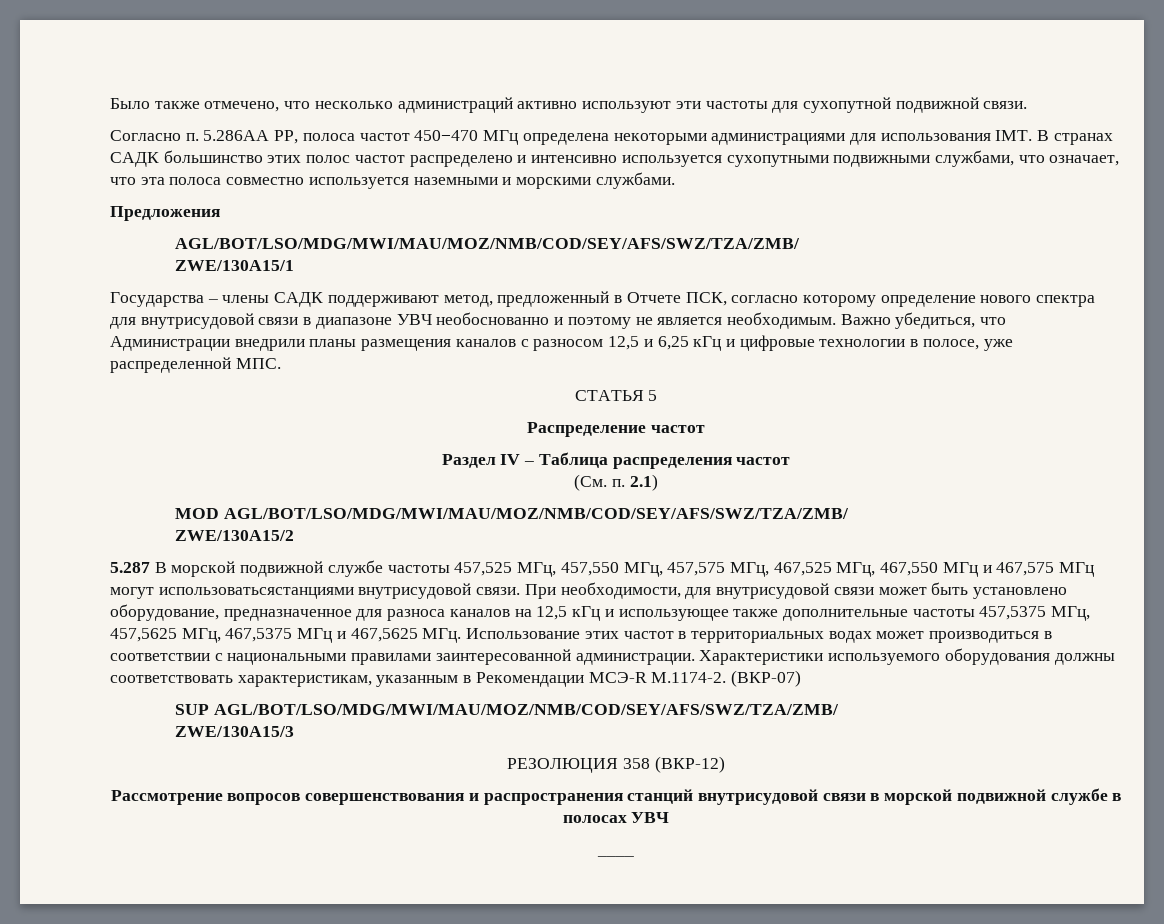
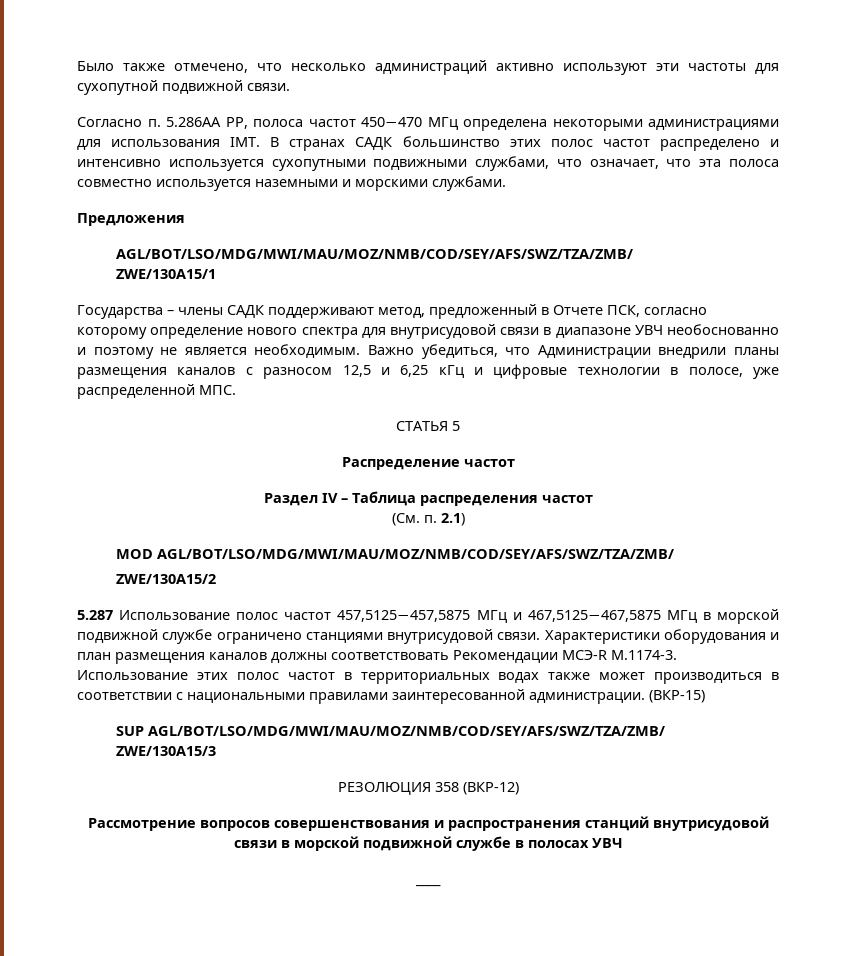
- 5.287 В морской подвижной службе частоты 457,525 МГц, 457,550 МГц, 457,575 МГц, 467,525 МГц, 467,550 МГц и 467,575 МГц могут использоватьсястанциями внутрисудовой связи. При необходимости, для внутрисудовой связи может быть установлено оборудование, предназначенное для разноса каналов на 12,5 кГц и использующее также дополнительные частоты 457,5375 МГц, 457,5625 МГц, 467,5375 МГц и 467,5625 МГц. Использование этих частот в территориальных водах может производиться в соответствии с национальными правилами заинтересованной администрации.
+ 5.287 Использование полос частот 457,5125−457,5875 МГц и 467,5125−467,5875 МГц в морской подвижной службе ограничено станциями внутрисудовой связи. Характеристики оборудования и план размещения каналов должны соответствовать Рекомендации МСЭ-R M.1174-3. Использование этих полос частот в территориальных водах также может производиться в соответствии с национальными правилами заинтересованной администрации.
- Характеристики используемого оборудования должны соответствовать характеристикам, указанным в Рекомендации МСЭ-R M.1174-2. (ВКР-07)
+ (ВКР-15)

